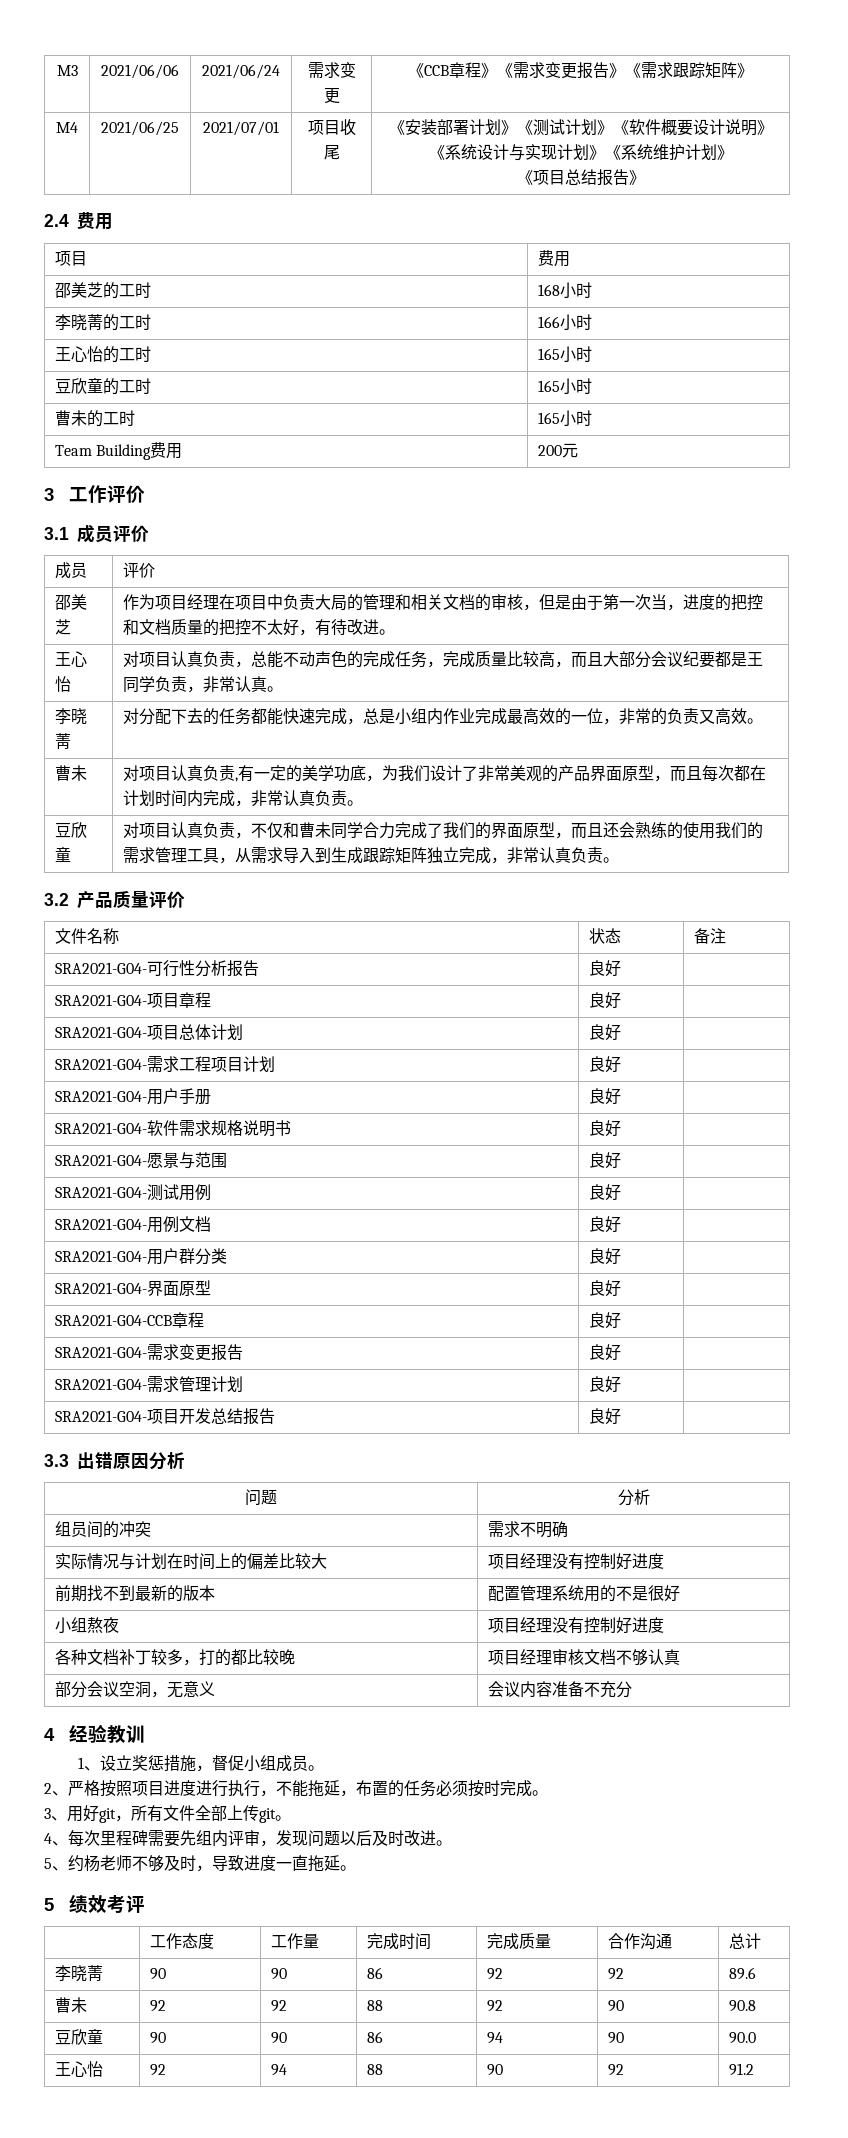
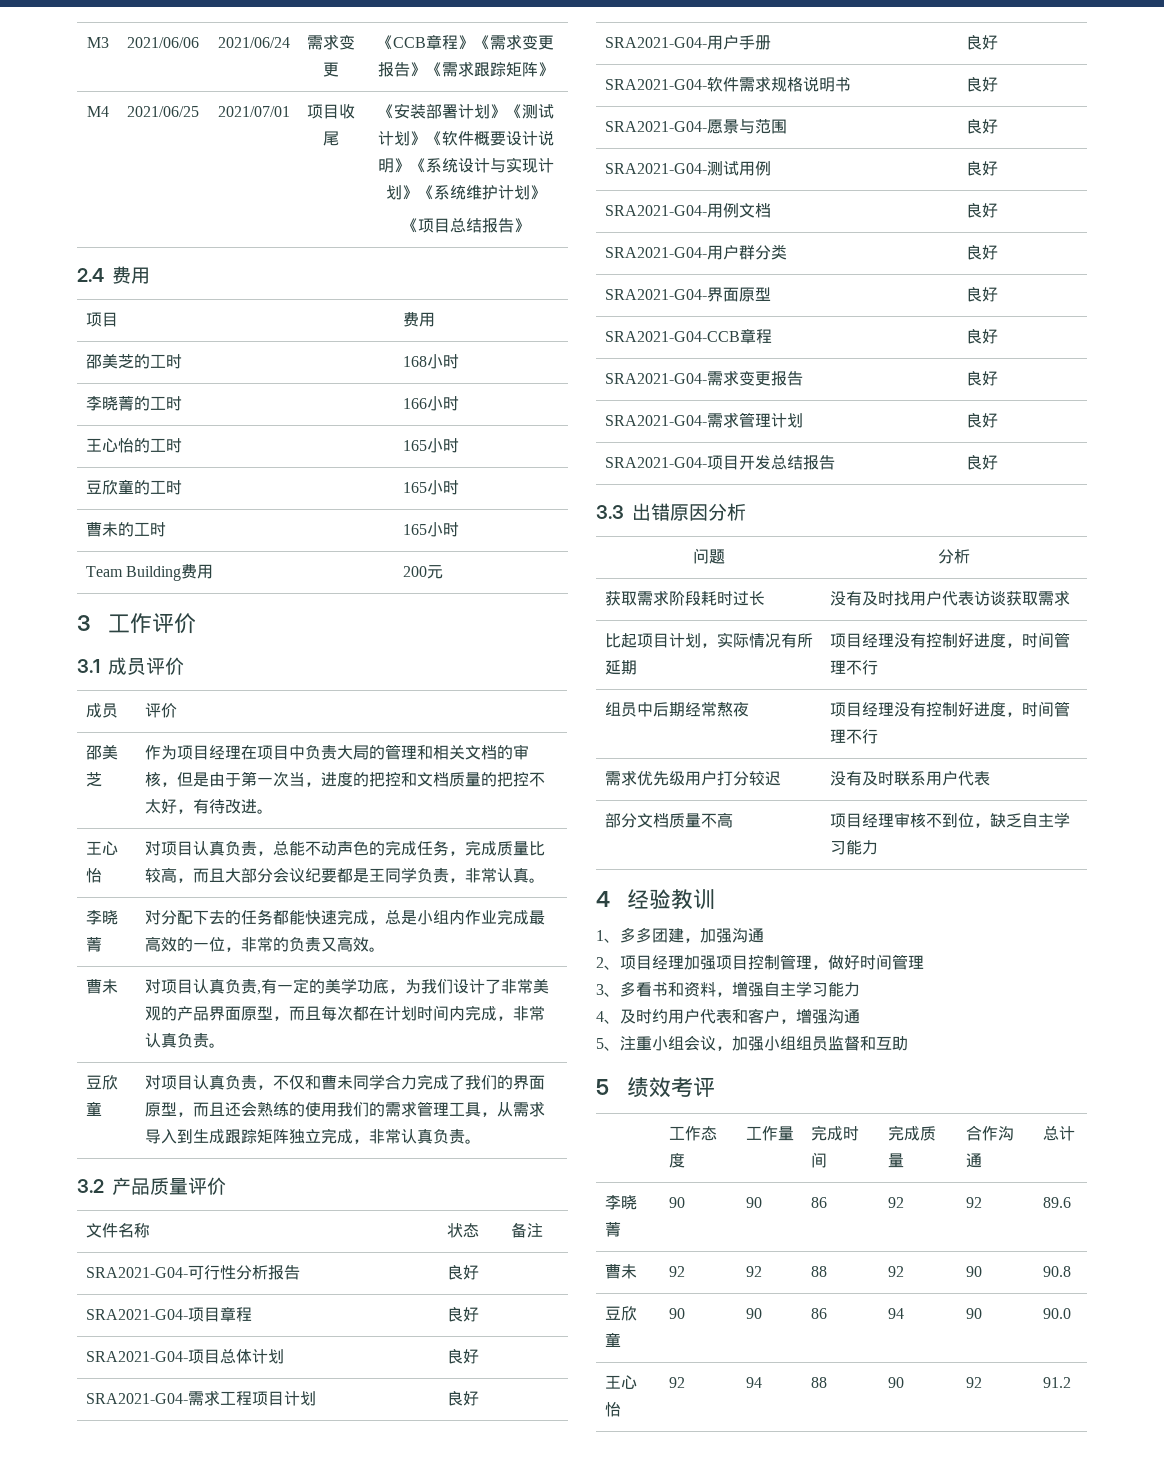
- 组员间的冲突 | 需求不明确
- 实际情况与计划在时间上的偏差比较大 | 项目经理没有控制好进度
- 前期找不到最新的版本 | 配置管理系统用的不是很好
- 小组熬夜 | 项目经理没有控制好进度
- 各种文档补丁较多，打的都比较晚 | 项目经理审核文档不够认真
- 部分会议空洞，无意义 | 会议内容准备不充分
+ 获取需求阶段耗时过长 | 没有及时找用户代表访谈获取需求
+ 比起项目计划，实际情况有所延期 | 项目经理没有控制好进度，时间管理不行
+ 组员中后期经常熬夜 | 项目经理没有控制好进度，时间管理不行
+ 需求优先级用户打分较迟 | 没有及时联系用户代表
+ 部分文档质量不高 | 项目经理审核不到位，缺乏自主学习能力
- 1、设立奖惩措施，督促小组成员。
- 2、严格按照项目进度进行执行，不能拖延，布置的任务必须按时完成。
- 3、用好git，所有文件全部上传git。
- 4、每次里程碑需要先组内评审，发现问题以后及时改进。
- 5、约杨老师不够及时，导致进度一直拖延。
+ 1、多多团建，加强沟通
+ 2、项目经理加强项目控制管理，做好时间管理
+ 3、多看书和资料，增强自主学习能力
+ 4、及时约用户代表和客户，增强沟通
+ 5、注重小组会议，加强小组组员监督和互助

